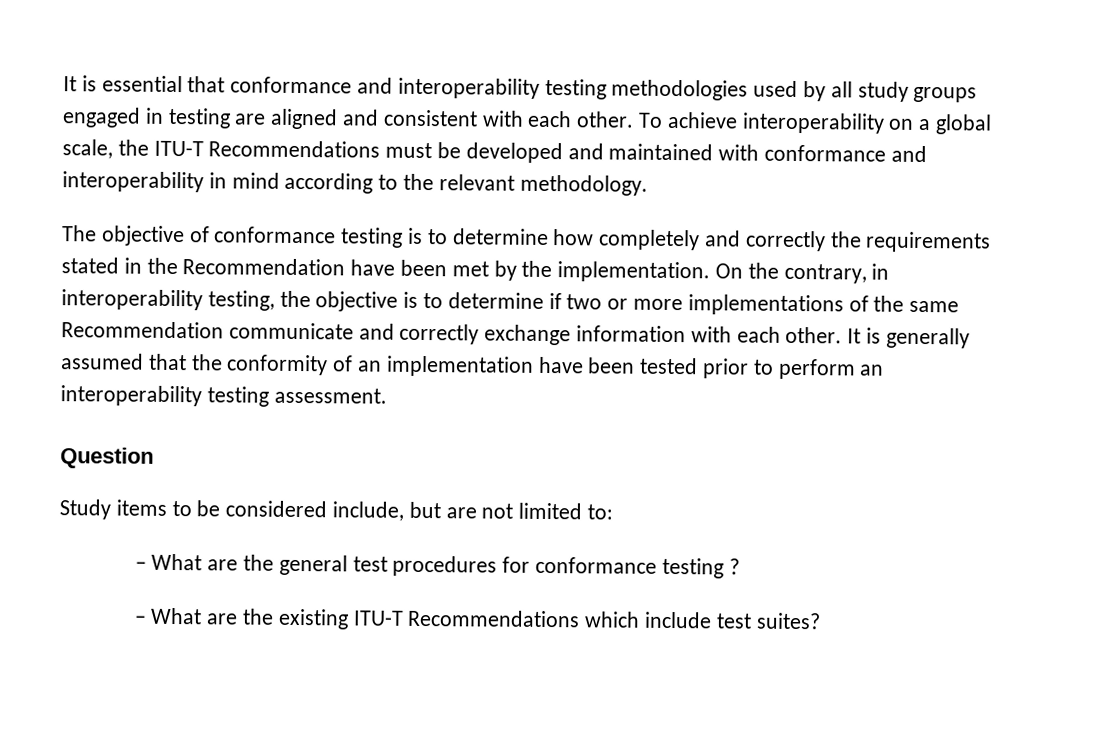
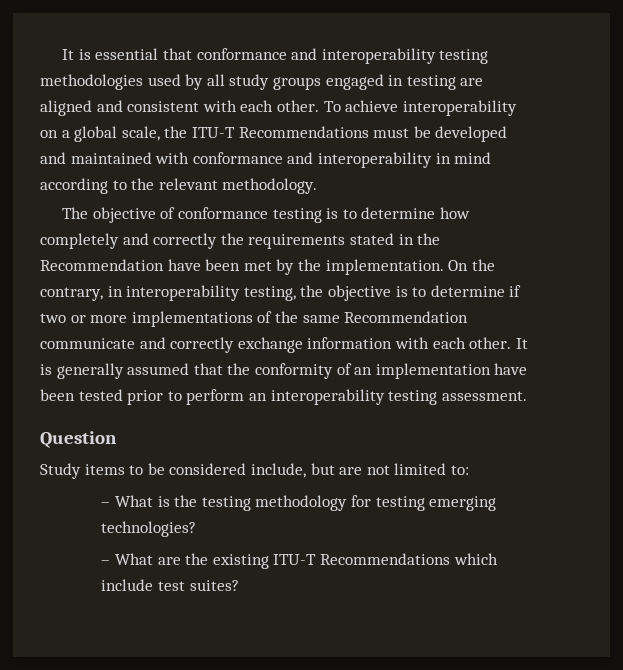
- – What are the general test procedures for conformance testing ?
+ – What is the testing methodology for testing emerging technologies?

